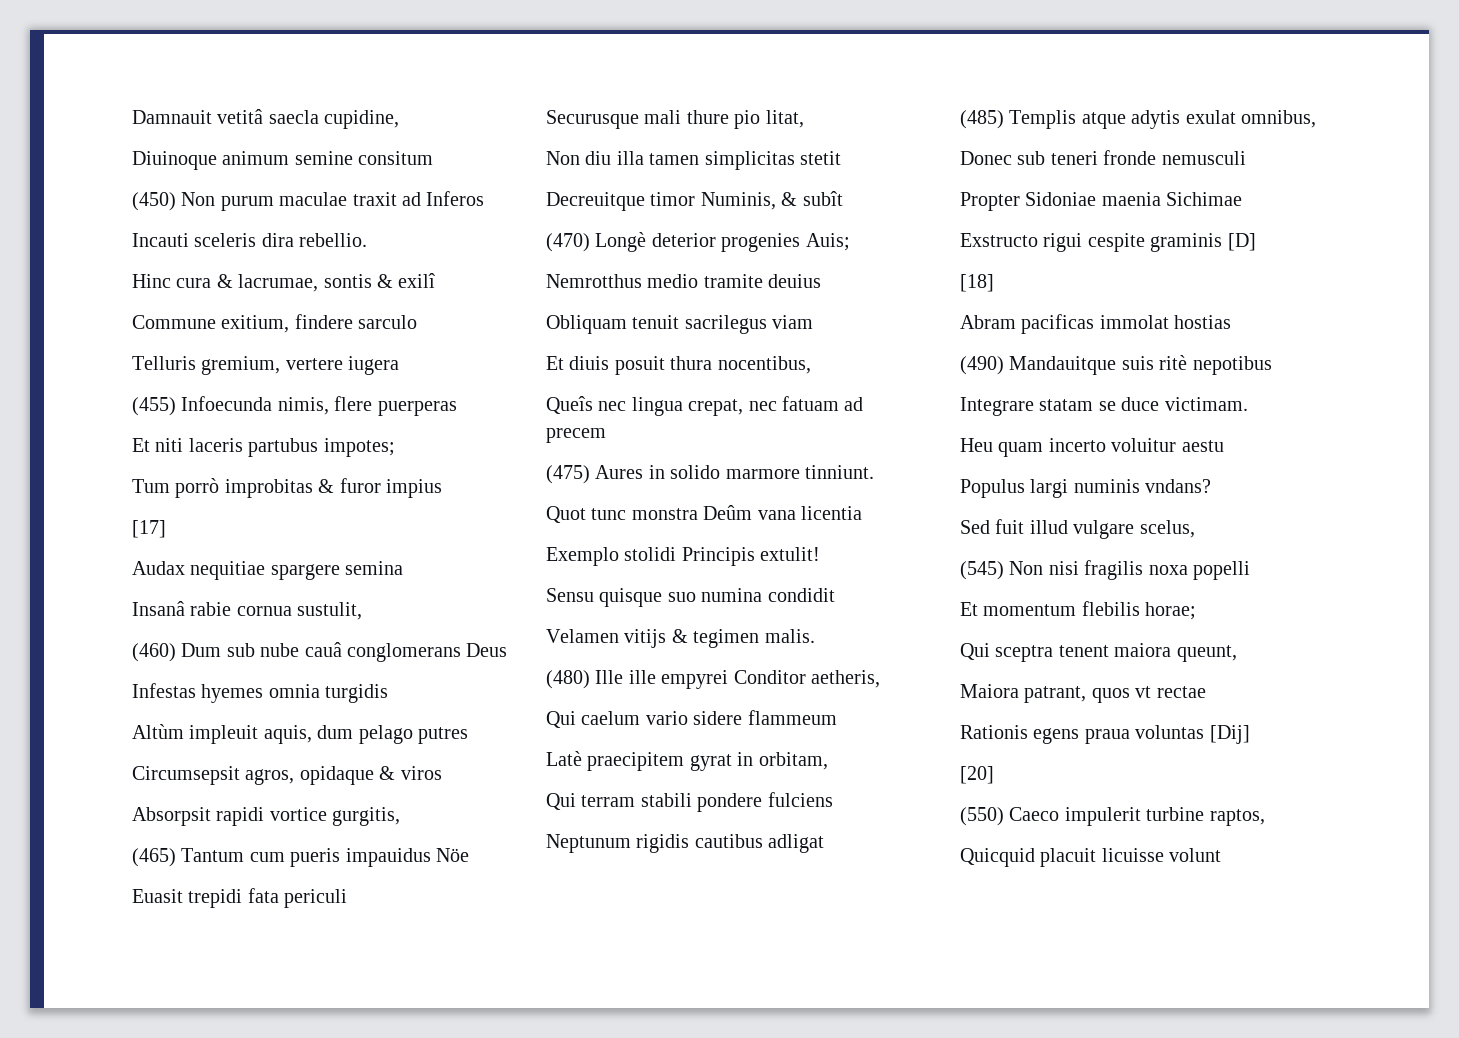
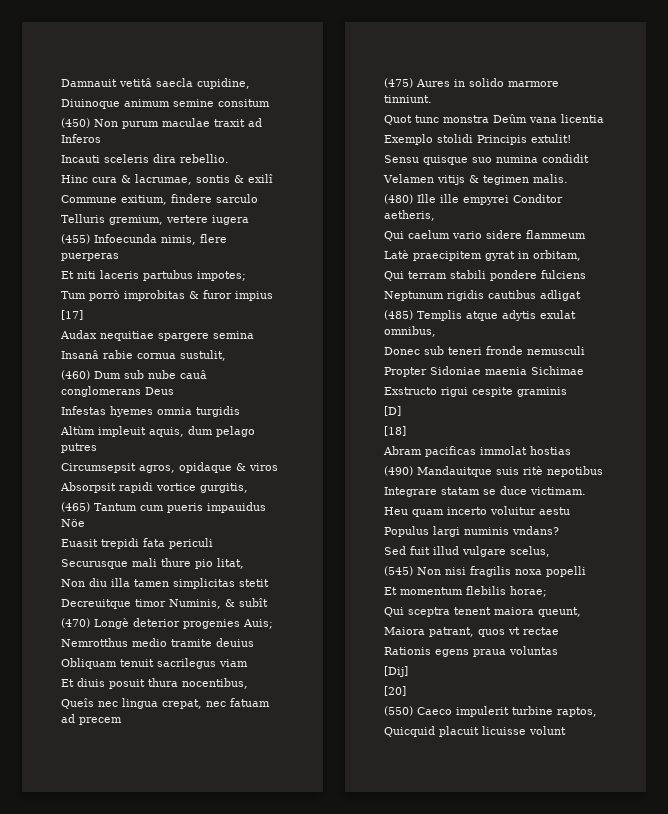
- Exstructo rigui cespite graminis [D]
+ Exstructo rigui cespite graminis
+ [D]
- Rationis egens praua voluntas [Dij]
+ Rationis egens praua voluntas
+ [Dij]

